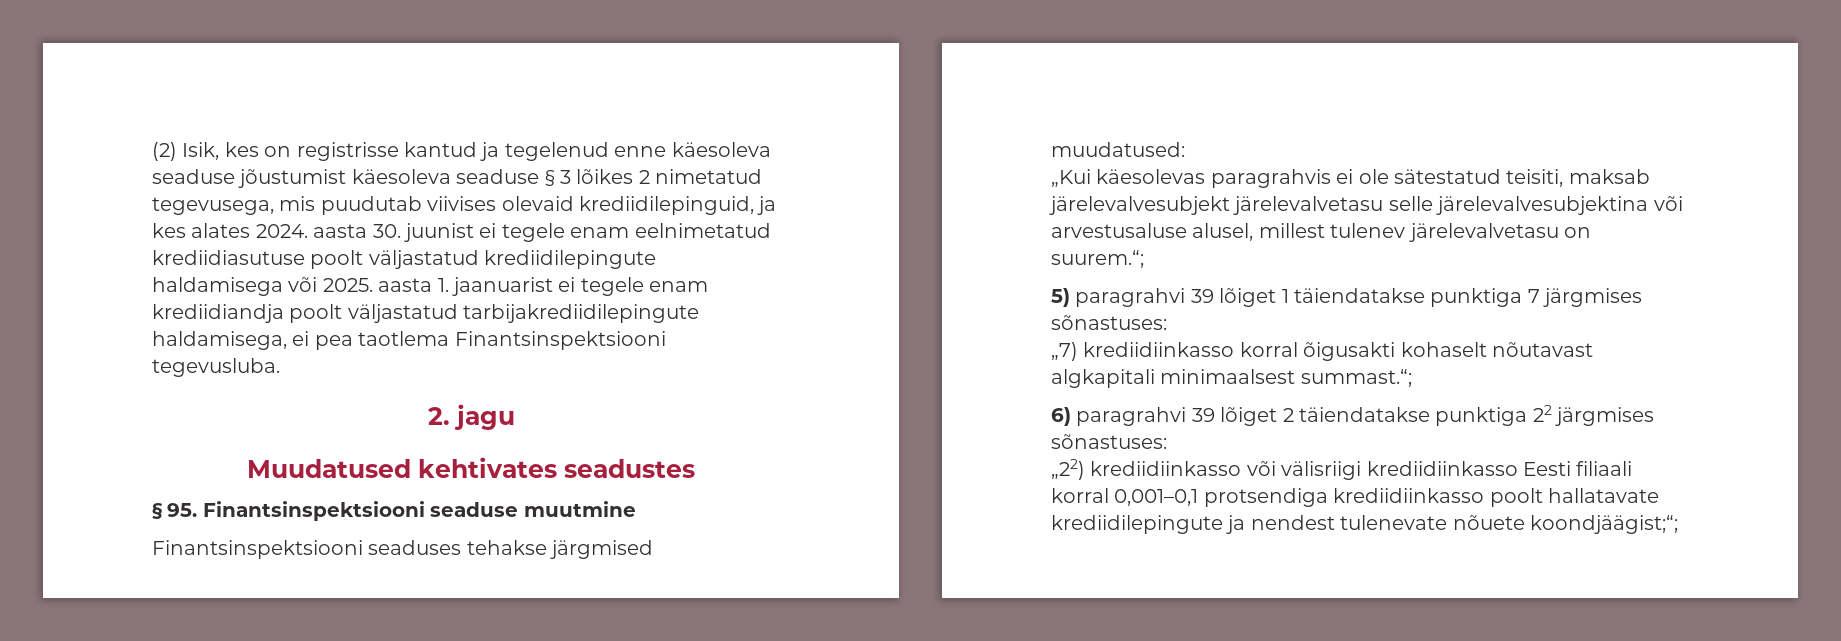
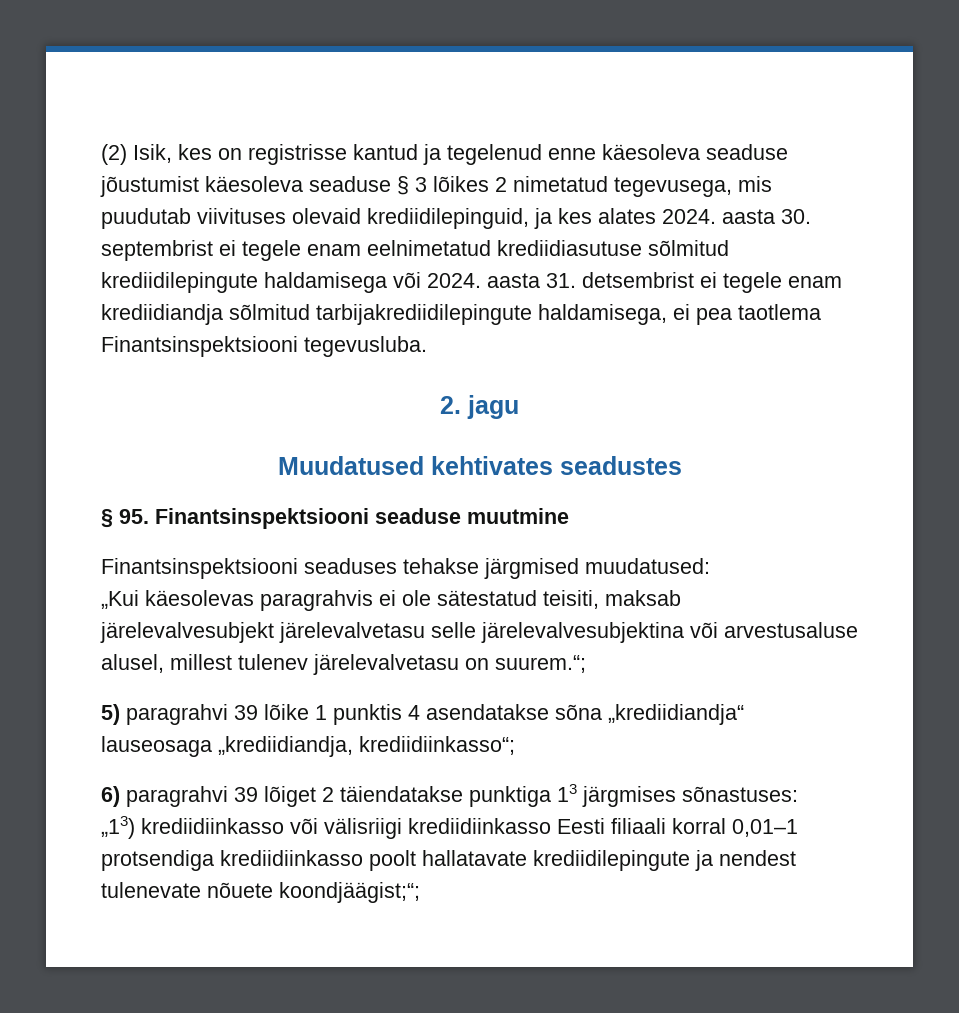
- (2) Isik, kes on registrisse kantud ja tegelenud enne käesoleva seaduse jõustumist käesoleva seaduse § 3 lõikes 2 nimetatud tegevusega, mis puudutab viivises olevaid krediidilepinguid, ja kes alates 2024. aasta 30. juunist ei tegele enam eelnimetatud krediidiasutuse poolt väljastatud krediidilepingute haldamisega või 2025. aasta 1. jaanuarist ei tegele enam krediidiandja poolt väljastatud tarbijakrediidilepingute haldamisega, ei pea taotlema Finantsinspektsiooni tegevusluba.
+ (2) Isik, kes on registrisse kantud ja tegelenud enne käesoleva seaduse jõustumist käesoleva seaduse § 3 lõikes 2 nimetatud tegevusega, mis puudutab viivituses olevaid krediidilepinguid, ja kes alates 2024. aasta 30. septembrist ei tegele enam eelnimetatud krediidiasutuse sõlmitud krediidilepingute haldamisega või 2024. aasta 31. detsembrist ei tegele enam krediidiandja sõlmitud tarbijakrediidilepingute haldamisega, ei pea taotlema Finantsinspektsiooni tegevusluba.
- 5) paragrahvi 39 lõiget 1 täiendatakse punktiga 7 järgmises sõnastuses:
- „7) krediidiinkasso korral õigusakti kohaselt nõutavast algkapitali minimaalsest summast.“;
+ 5) paragrahvi 39 lõike 1 punktis 4 asendatakse sõna „krediidiandja“ lauseosaga „krediidiandja, krediidiinkasso“;
- 6) paragrahvi 39 lõiget 2 täiendatakse punktiga 22 järgmises sõnastuses:
- „22) krediidiinkasso või välisriigi krediidiinkasso Eesti filiaali korral 0,001–0,1 protsendiga krediidiinkasso poolt hallatavate krediidilepingute ja nendest tulenevate nõuete koondjäägist;“;
+ 6) paragrahvi 39 lõiget 2 täiendatakse punktiga 13 järgmises sõnastuses:
+ „13) krediidiinkasso või välisriigi krediidiinkasso Eesti filiaali korral 0,01–1 protsendiga krediidiinkasso poolt hallatavate krediidilepingute ja nendest tulenevate nõuete koondjäägist;“;

